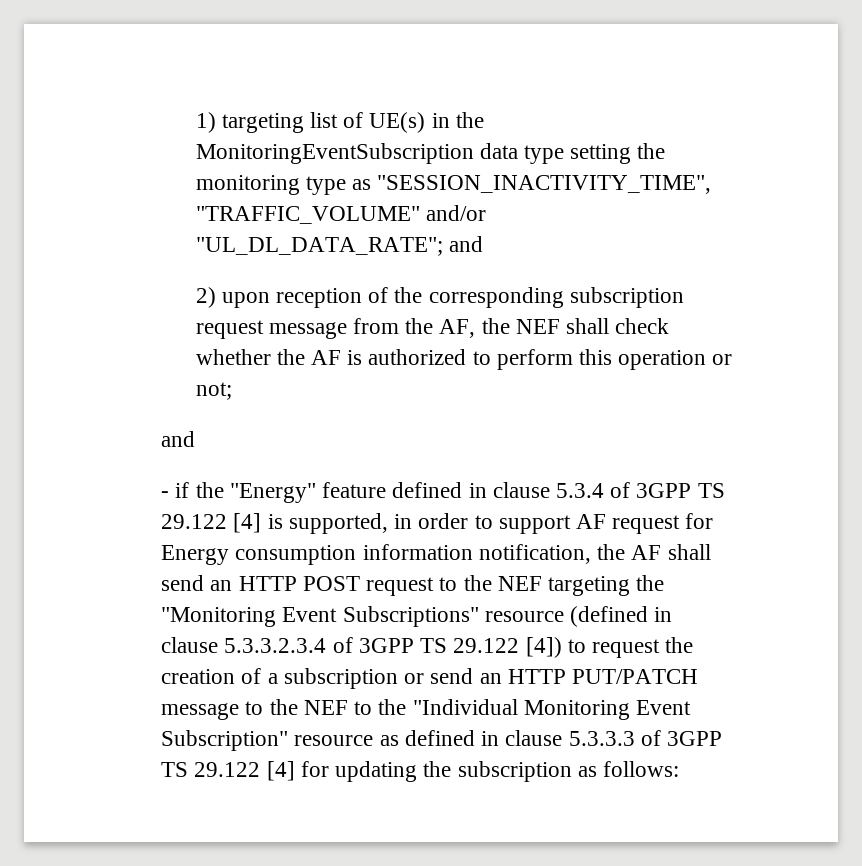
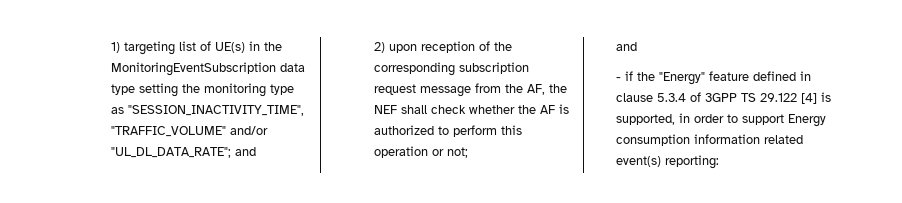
- - if the "Energy" feature defined in clause 5.3.4 of 3GPP TS 29.122 [4] is supported, in order to support AF request for Energy consumption information notification, the AF shall send an HTTP POST request to the NEF targeting the "Monitoring Event Subscriptions" resource (defined in clause 5.3.3.2.3.4 of 3GPP TS 29.122 [4]) to request the creation of a subscription or send an HTTP PUT/PATCH message to the NEF to the "Individual Monitoring Event Subscription" resource as defined in clause 5.3.3.3 of 3GPP TS 29.122 [4] for updating the subscription as follows:
+ - if the "Energy" feature defined in clause 5.3.4 of 3GPP TS 29.122 [4] is supported, in order to support Energy consumption information related event(s) reporting:

